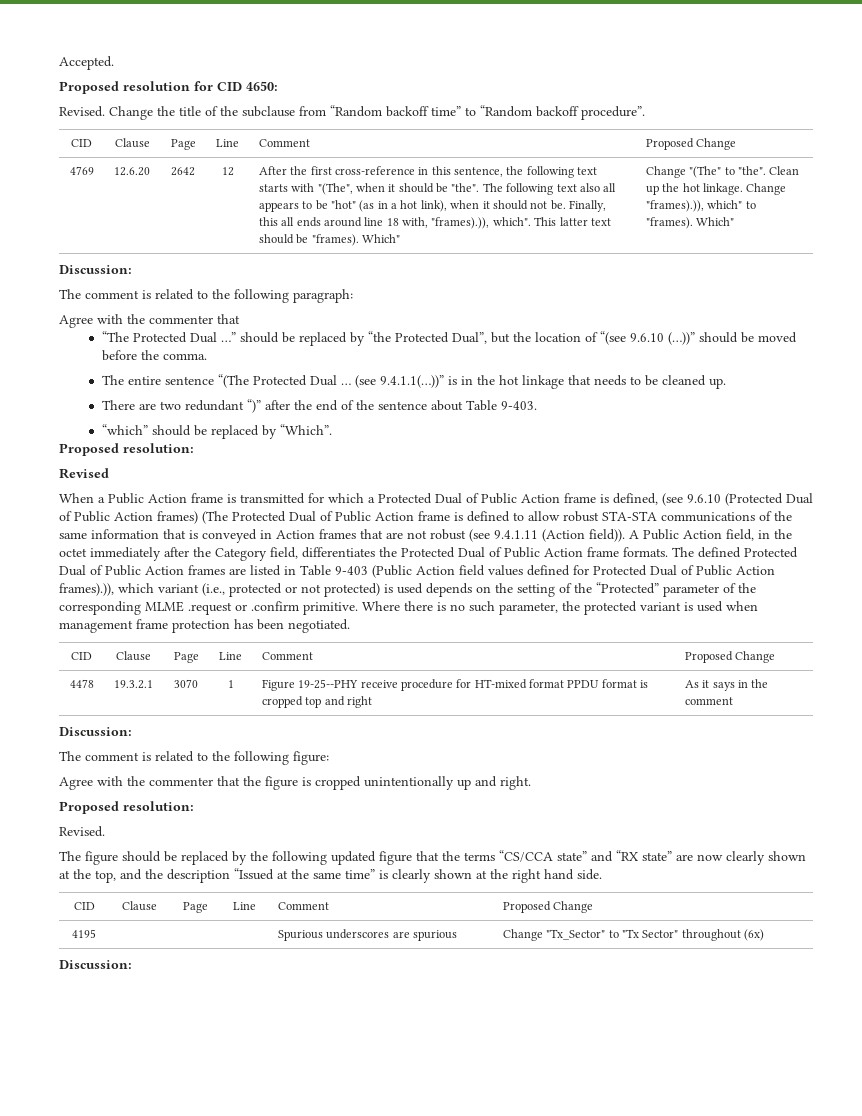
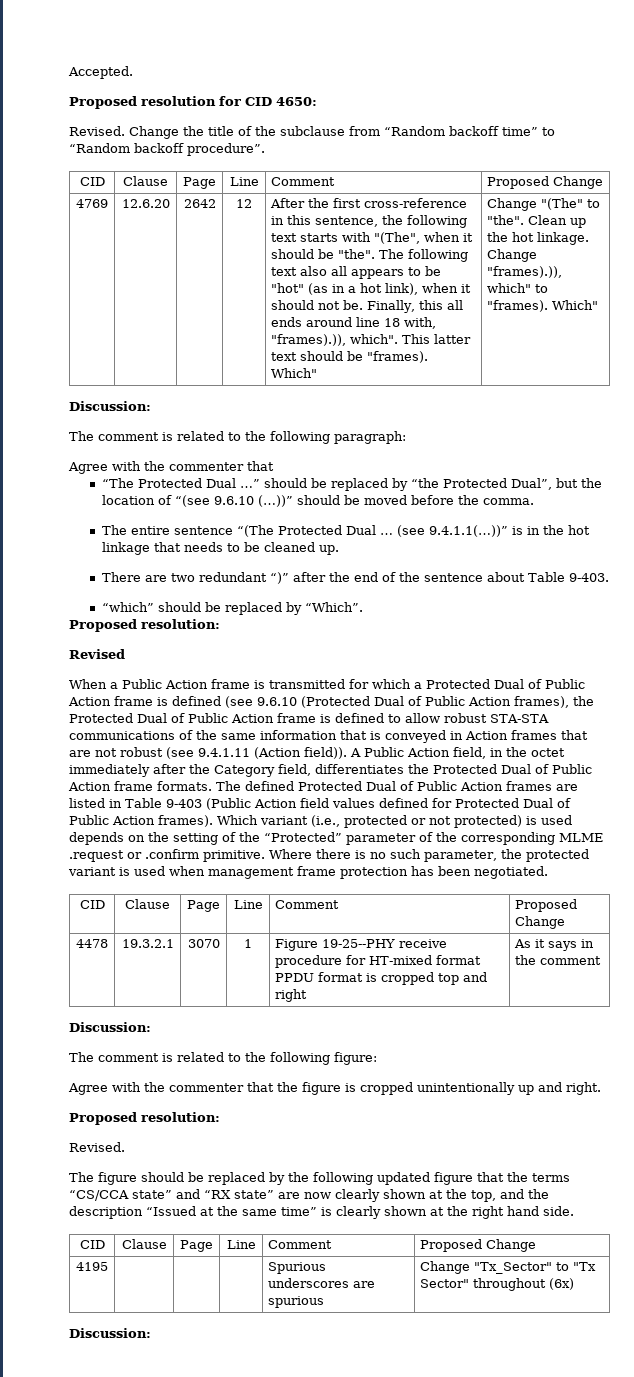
- When a Public Action frame is transmitted for which a Protected Dual of Public Action frame is defined, (see 9.6.10 (Protected Dual of Public Action frames) (The Protected Dual of Public Action frame is defined to allow robust STA-STA communications of the same information that is conveyed in Action frames that are not robust (see 9.4.1.11 (Action field)).
+ When a Public Action frame is transmitted for which a Protected Dual of Public Action frame is defined (see 9.6.10 (Protected Dual of Public Action frames), the Protected Dual of Public Action frame is defined to allow robust STA-STA communications of the same information that is conveyed in Action frames that are not robust (see 9.4.1.11 (Action field)).
- The defined Protected Dual of Public Action frames are listed in Table 9-403 (Public Action field values defined for Protected Dual of Public Action frames).)), which variant (i.e., protected or not protected) is used depends on the setting of the “Protected” parameter of the corresponding MLME .request or .confirm primitive.
+ The defined Protected Dual of Public Action frames are listed in Table 9-403 (Public Action field values defined for Protected Dual of Public Action frames). Which variant (i.e., protected or not protected) is used depends on the setting of the “Protected” parameter of the corresponding MLME .request or .confirm primitive.

